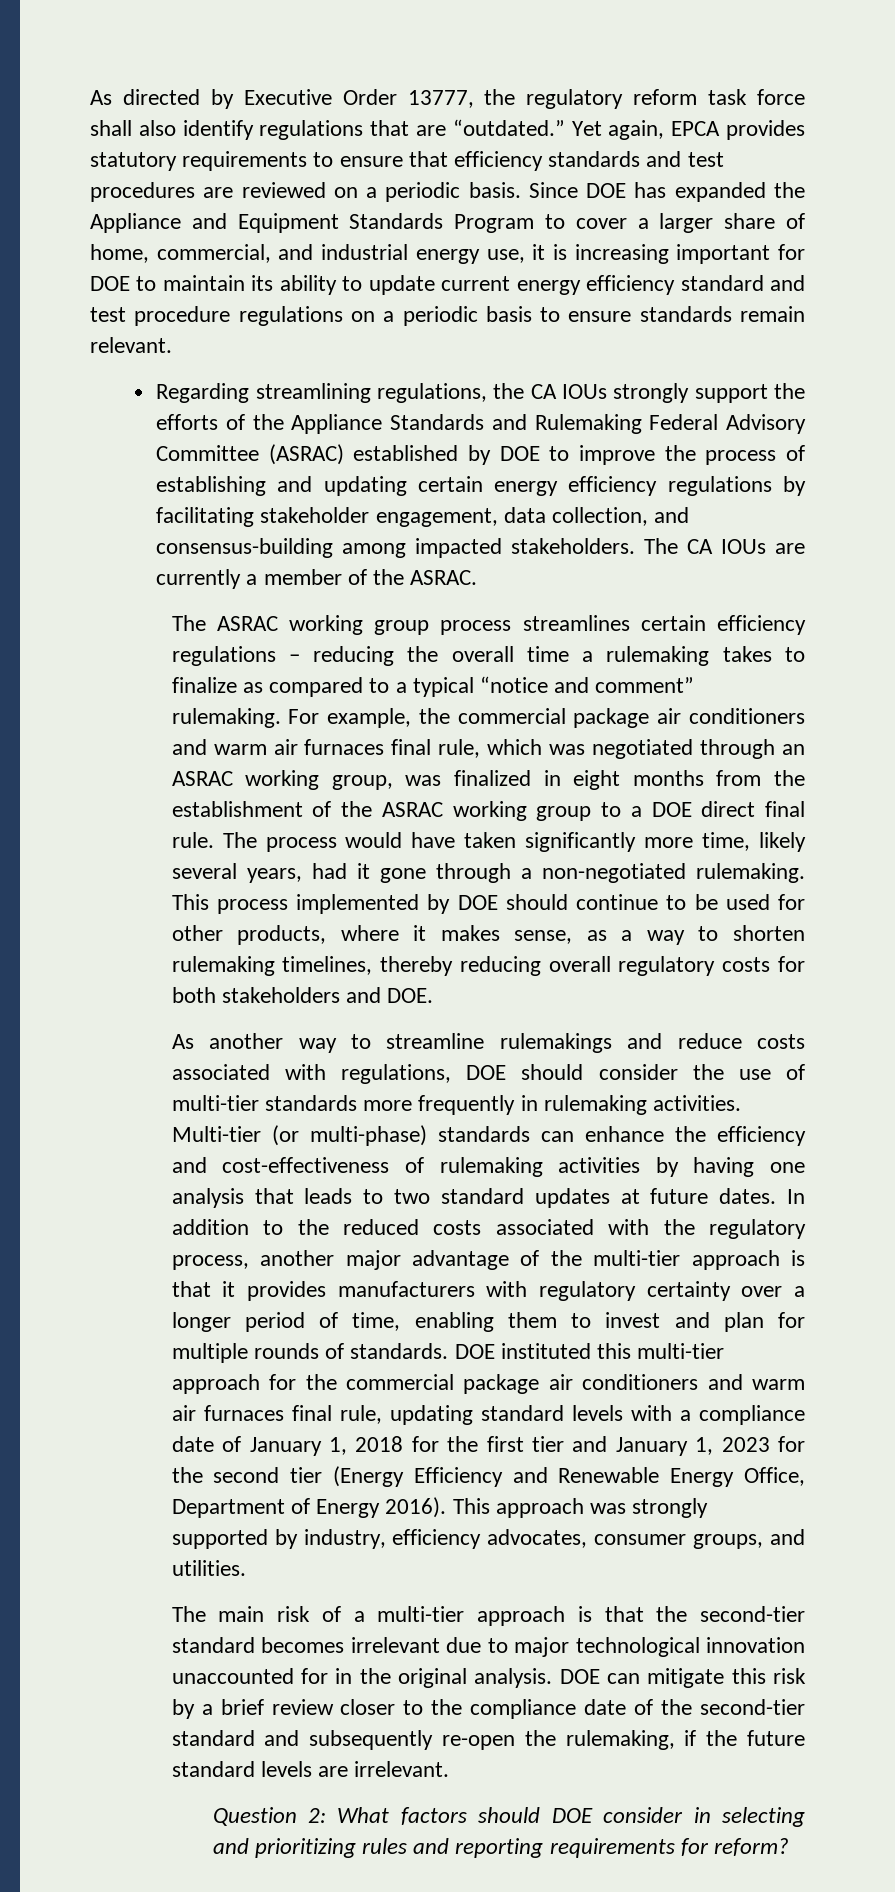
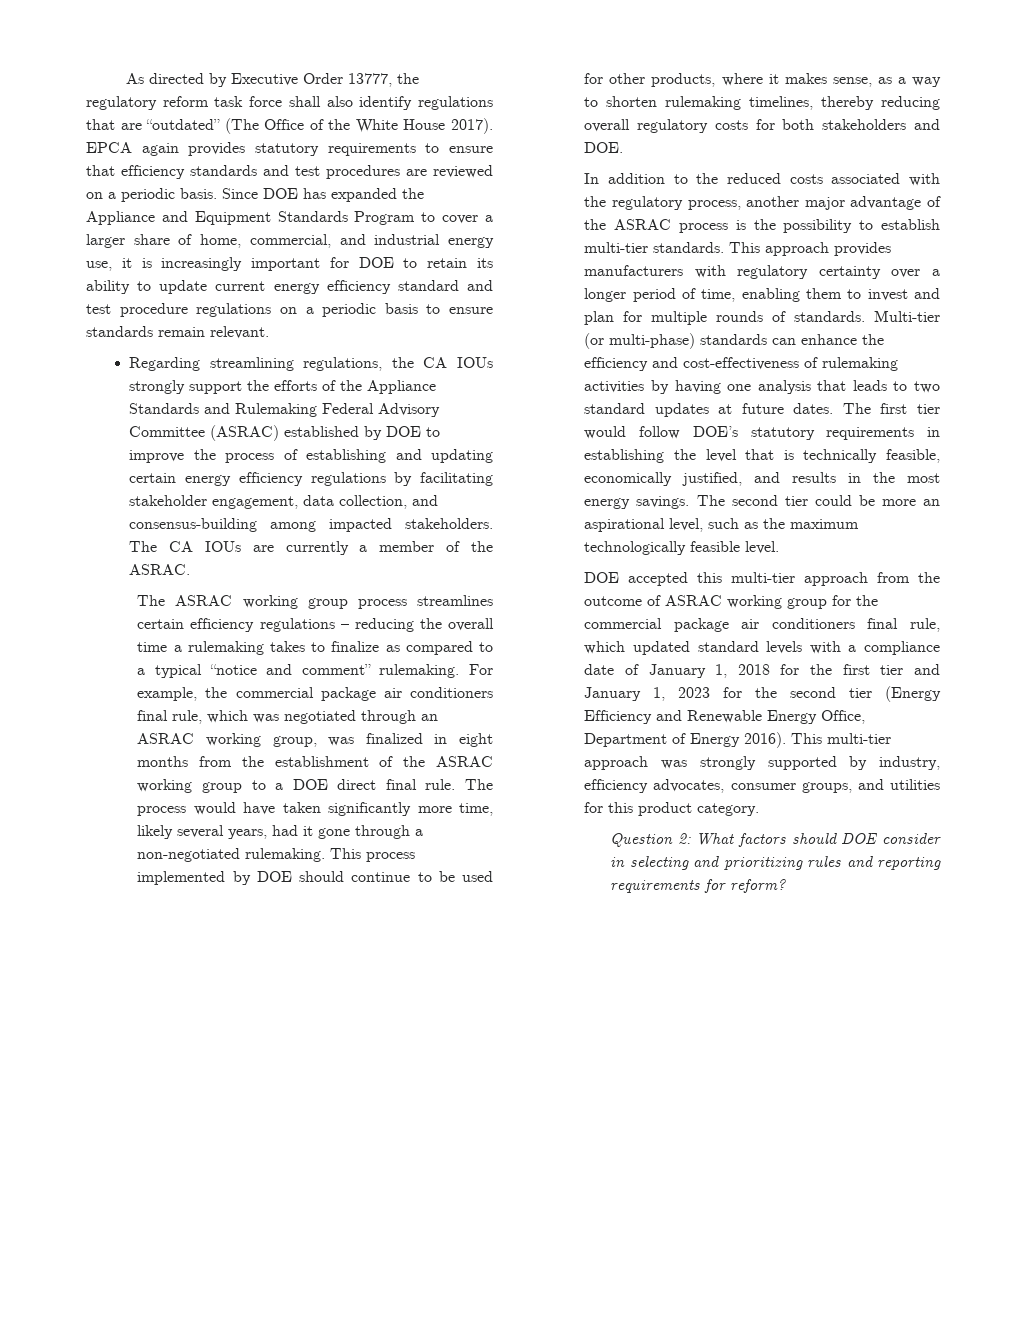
- As directed by Executive Order 13777, the regulatory reform task force shall also identify regulations that are “outdated.” Yet again, EPCA provides statutory requirements to ensure that efficiency standards and test procedures are reviewed on a periodic basis.
+ As directed by Executive Order 13777, the regulatory reform task force shall also identify regulations that are “outdated” (The Office of the White House 2017). EPCA again provides statutory requirements to ensure that efficiency standards and test procedures are reviewed on a periodic basis.
- Since DOE has expanded the Appliance and Equipment Standards Program to cover a larger share of home, commercial, and industrial energy use, it is increasing important for DOE to maintain its ability to update current energy efficiency standard and test procedure regulations on a periodic basis to ensure standards remain relevant.
+ Since DOE has expanded the Appliance and Equipment Standards Program to cover a larger share of home, commercial, and industrial energy use, it is increasingly important for DOE to retain its ability to update current energy efficiency standard and test procedure regulations on a periodic basis to ensure standards remain relevant.
- For example, the commercial package air conditioners and warm air furnaces final rule, which was negotiated through an ASRAC working group, was finalized in eight months from the establishment of the ASRAC working group to a DOE direct final rule.
+ For example, the commercial package air conditioners final rule, which was negotiated through an ASRAC working group, was finalized in eight months from the establishment of the ASRAC working group to a DOE direct final rule.
- As another way to streamline rulemakings and reduce costs associated with regulations, DOE should consider the use of multi-tier standards more frequently in rulemaking activities.
+ In addition to the reduced costs associated with the regulatory process, another major advantage of the ASRAC process is the possibility to establish multi-tier standards. This approach provides manufacturers with regulatory certainty over a longer period of time, enabling them to invest and plan for multiple rounds of standards.
- In addition to the reduced costs associated with the regulatory process, another major advantage of the multi-tier approach is that it provides manufacturers with regulatory certainty over a longer period of time, enabling them to invest and plan for multiple rounds of standards. DOE instituted this multi-tier approach for the commercial package air conditioners and warm air furnaces final rule, updating standard levels with a compliance date of January 1, 2018 for the first tier and January 1, 2023 for the second tier (Energy Efficiency and Renewable Energy Office, Department of Energy 2016).
+ The first tier would follow DOE’s statutory requirements in establishing the level that is technically feasible, economically justified, and results in the most energy savings. The second tier could be more an aspirational level, such as the maximum technologically feasible level.
+ DOE accepted this multi-tier approach from the outcome of ASRAC working group for the commercial package air conditioners final rule, which updated standard levels with a compliance date of January 1, 2018 for the first tier and January 1, 2023 for the second tier (Energy Efficiency and Renewable Energy Office, Department of Energy 2016).
- This approach was strongly supported by industry, efficiency advocates, consumer groups, and utilities.
- The main risk of a multi-tier approach is that the second-tier standard becomes irrelevant due to major technological innovation unaccounted for in the original analysis. DOE can mitigate this risk by a brief review closer to the compliance date of the second-tier standard and subsequently re-open the rulemaking, if the future standard levels are irrelevant.
+ This multi-tier approach was strongly supported by industry, efficiency advocates, consumer groups, and utilities for this product category.

